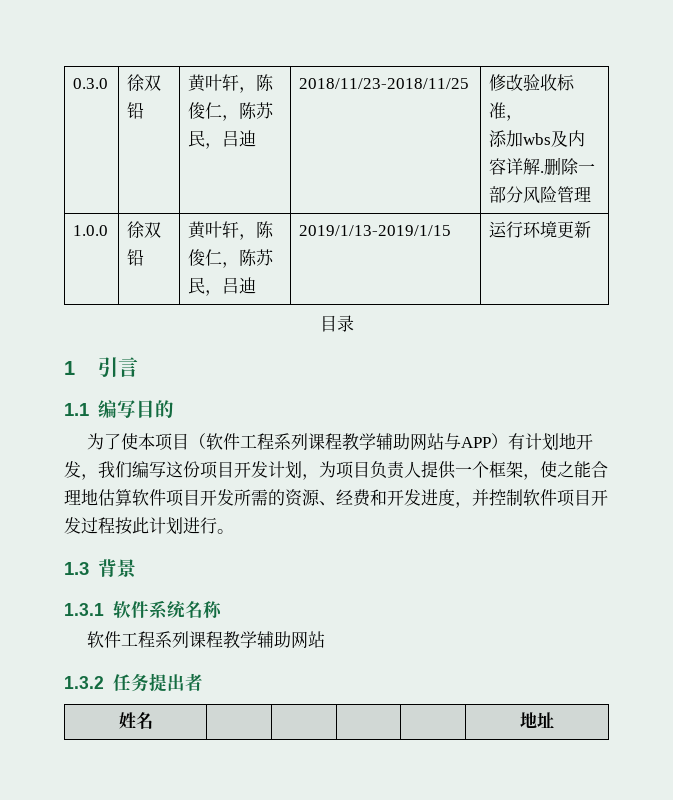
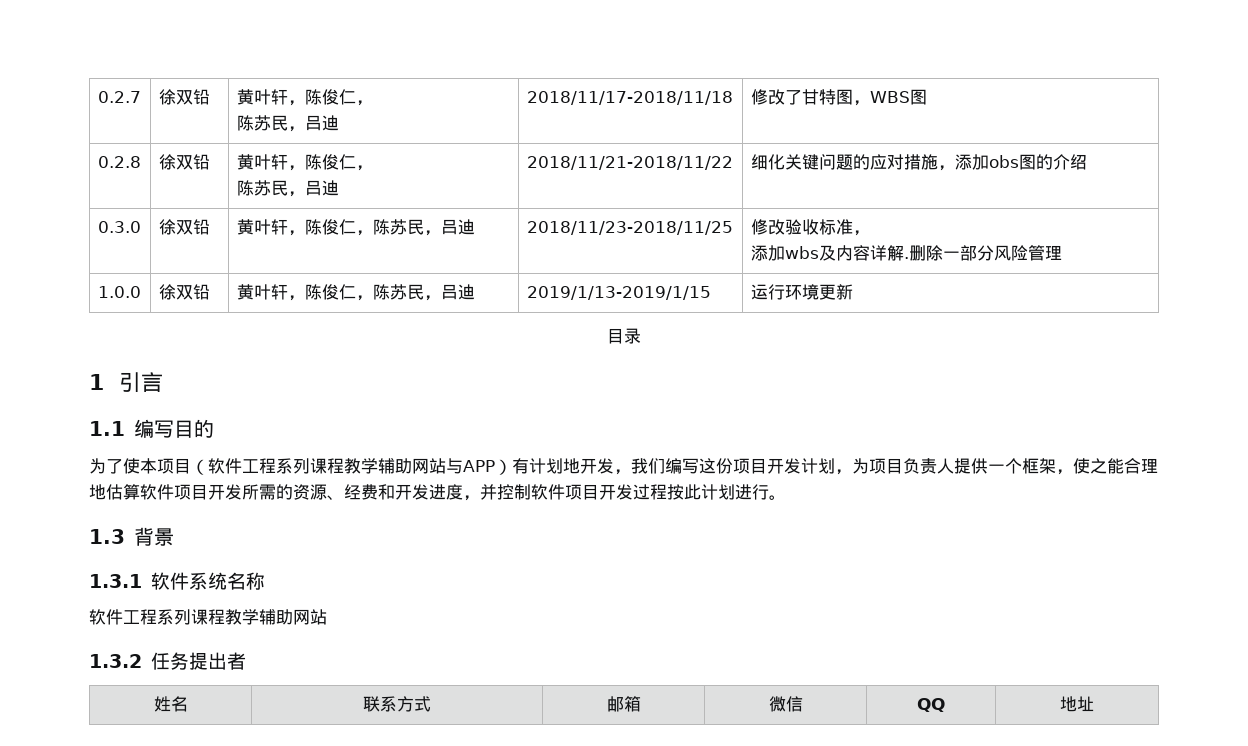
+ 0.2.7 | 徐双铅 | 黄叶轩，陈俊仁，
+ 陈苏民，吕迪 | 2018/11/17-2018/11/18 | 修改了甘特图，WBS图
+ 0.2.8 | 徐双铅 | 黄叶轩，陈俊仁，
+ 陈苏民，吕迪 | 2018/11/21-2018/11/22 | 细化关键问题的应对措施，添加obs图的介绍
- 姓名 | | | | | 地址
+ 姓名 | 联系方式 | 邮箱 | 微信 | QQ | 地址

